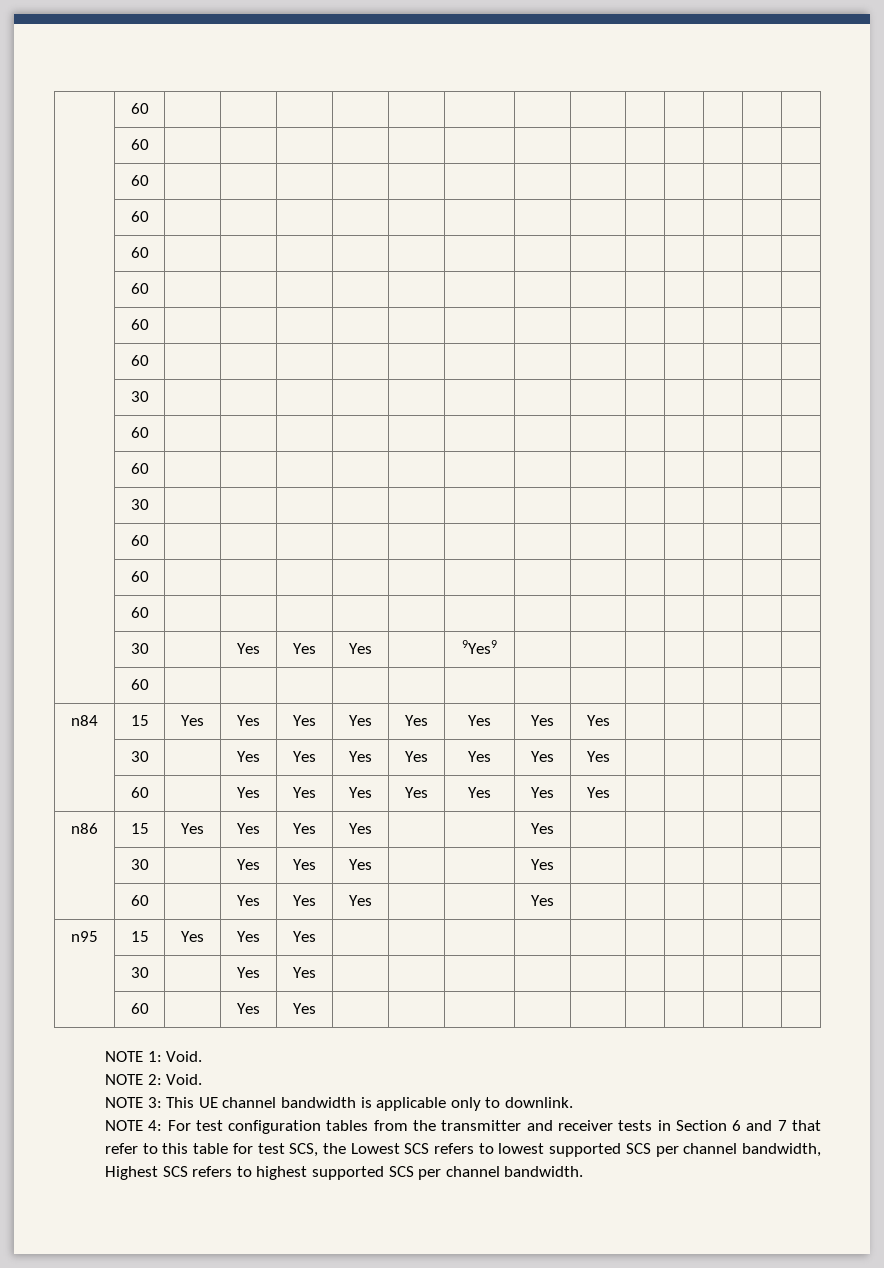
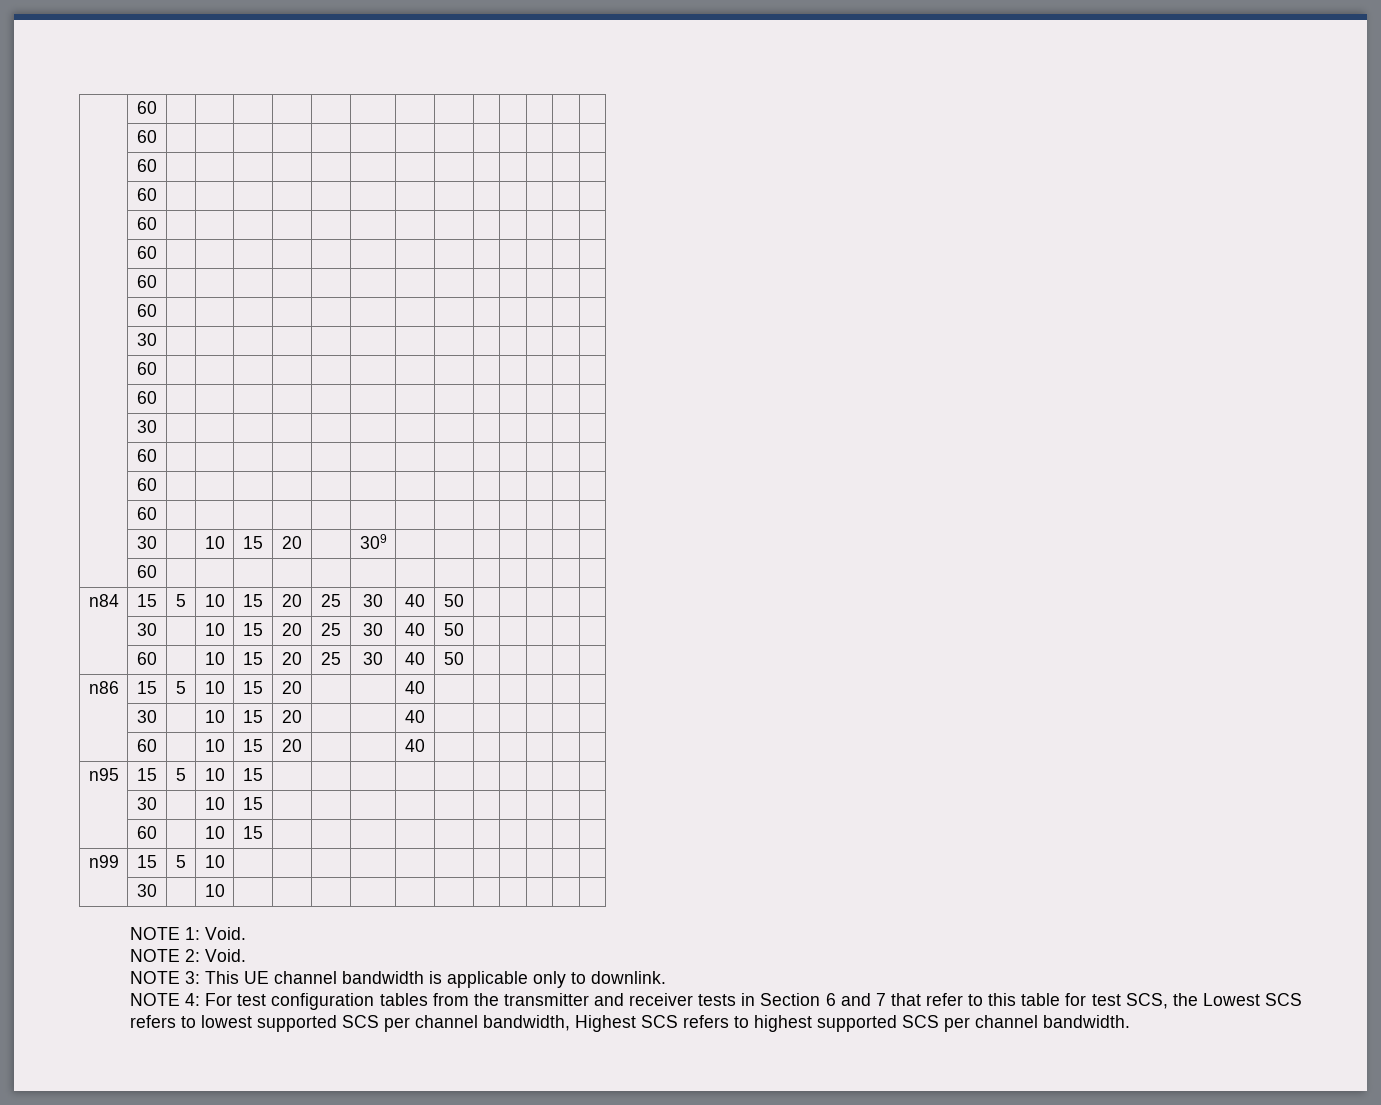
- | 30 | | Yes | Yes | Yes | | 9Yes9 | | | | | | |
+ | 30 | | 10 | 15 | 20 | | 309 | | | | | | |
- n84 | 15 | Yes | Yes | Yes | Yes | Yes | Yes | Yes | Yes | | | | |
- | 30 | | Yes | Yes | Yes | Yes | Yes | Yes | Yes | | | | |
- | 60 | | Yes | Yes | Yes | Yes | Yes | Yes | Yes | | | | |
- n86 | 15 | Yes | Yes | Yes | Yes | | | Yes | | | | | |
- | 30 | | Yes | Yes | Yes | | | Yes | | | | | |
- | 60 | | Yes | Yes | Yes | | | Yes | | | | | |
+ n84 | 15 | 5 | 10 | 15 | 20 | 25 | 30 | 40 | 50 | | | | |
+ | 30 | | 10 | 15 | 20 | 25 | 30 | 40 | 50 | | | | |
+ | 60 | | 10 | 15 | 20 | 25 | 30 | 40 | 50 | | | | |
+ n86 | 15 | 5 | 10 | 15 | 20 | | | 40 | | | | | |
+ | 30 | | 10 | 15 | 20 | | | 40 | | | | | |
+ | 60 | | 10 | 15 | 20 | | | 40 | | | | | |
- n95 | 15 | Yes | Yes | Yes | | | | | | | | | |
- | 30 | | Yes | Yes | | | | | | | | | |
- | 60 | | Yes | Yes | | | | | | | | | |
+ n95 | 15 | 5 | 10 | 15 | | | | | | | | | |
+ | 30 | | 10 | 15 | | | | | | | | | |
+ | 60 | | 10 | 15 | | | | | | | | | |
+ n99 | 15 | 5 | 10 | | | | | | | | | | |
+ | 30 | | 10 | | | | | | | | | | |

